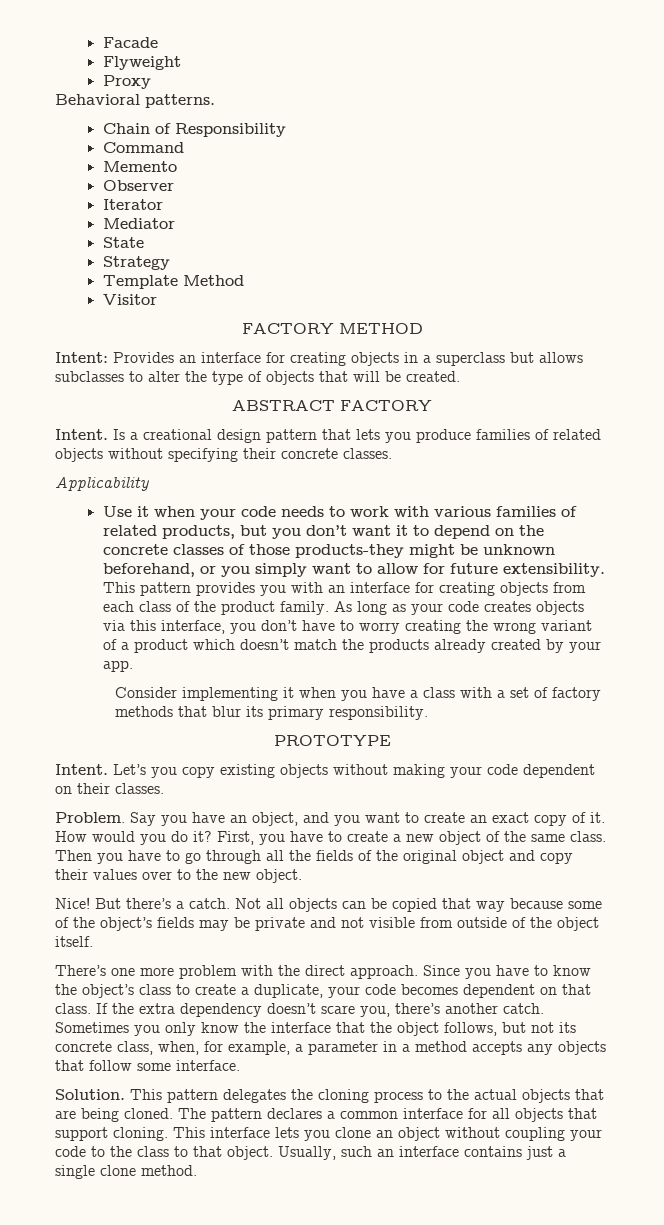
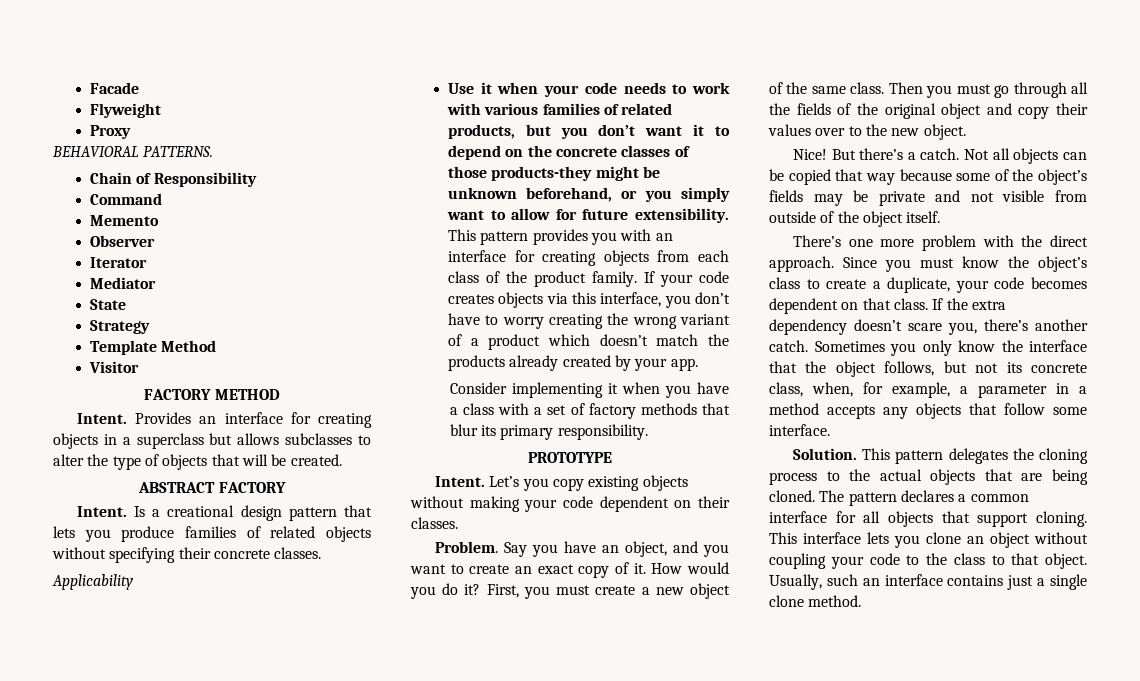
- Behavioral patterns.
+ BEHAVIORAL PATTERNS.
- Intent: Provides an interface for creating objects in a superclass but allows subclasses to alter the type of objects that will be created.
+ Intent. Provides an interface for creating objects in a superclass but allows subclasses to alter the type of objects that will be created.
- As long as your code creates objects via this interface, you don’t have to worry creating the wrong variant of a product which doesn’t match the products already created by your app.
+ If your code creates objects via this interface, you don’t have to worry creating the wrong variant of a product which doesn’t match the products already created by your app.
- First, you have to create a new object of the same class.
+ First, you must create a new object of the same class.
- Then you have to go through all the fields of the original object and copy their values over to the new object.
+ Then you must go through all the fields of the original object and copy their values over to the new object.
- Since you have to know the object’s class to create a duplicate, your code becomes dependent on that class.
+ Since you must know the object’s class to create a duplicate, your code becomes dependent on that class.

